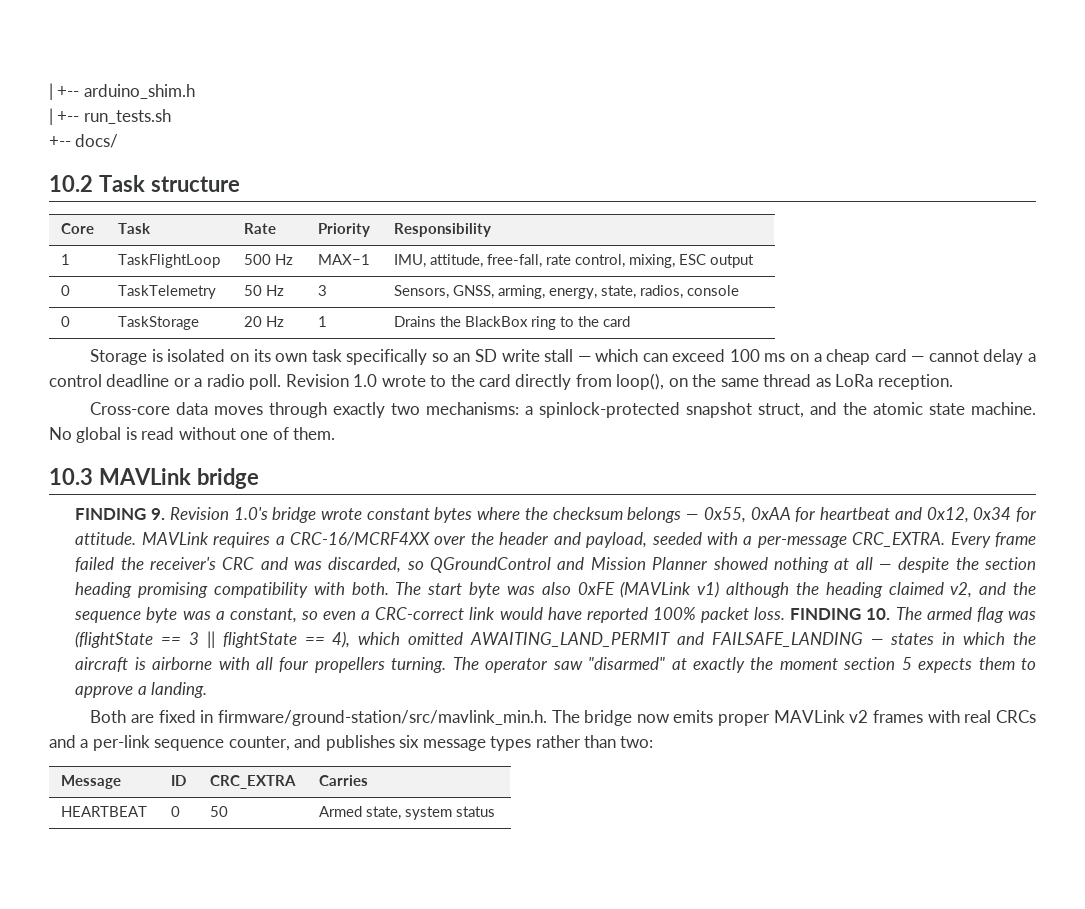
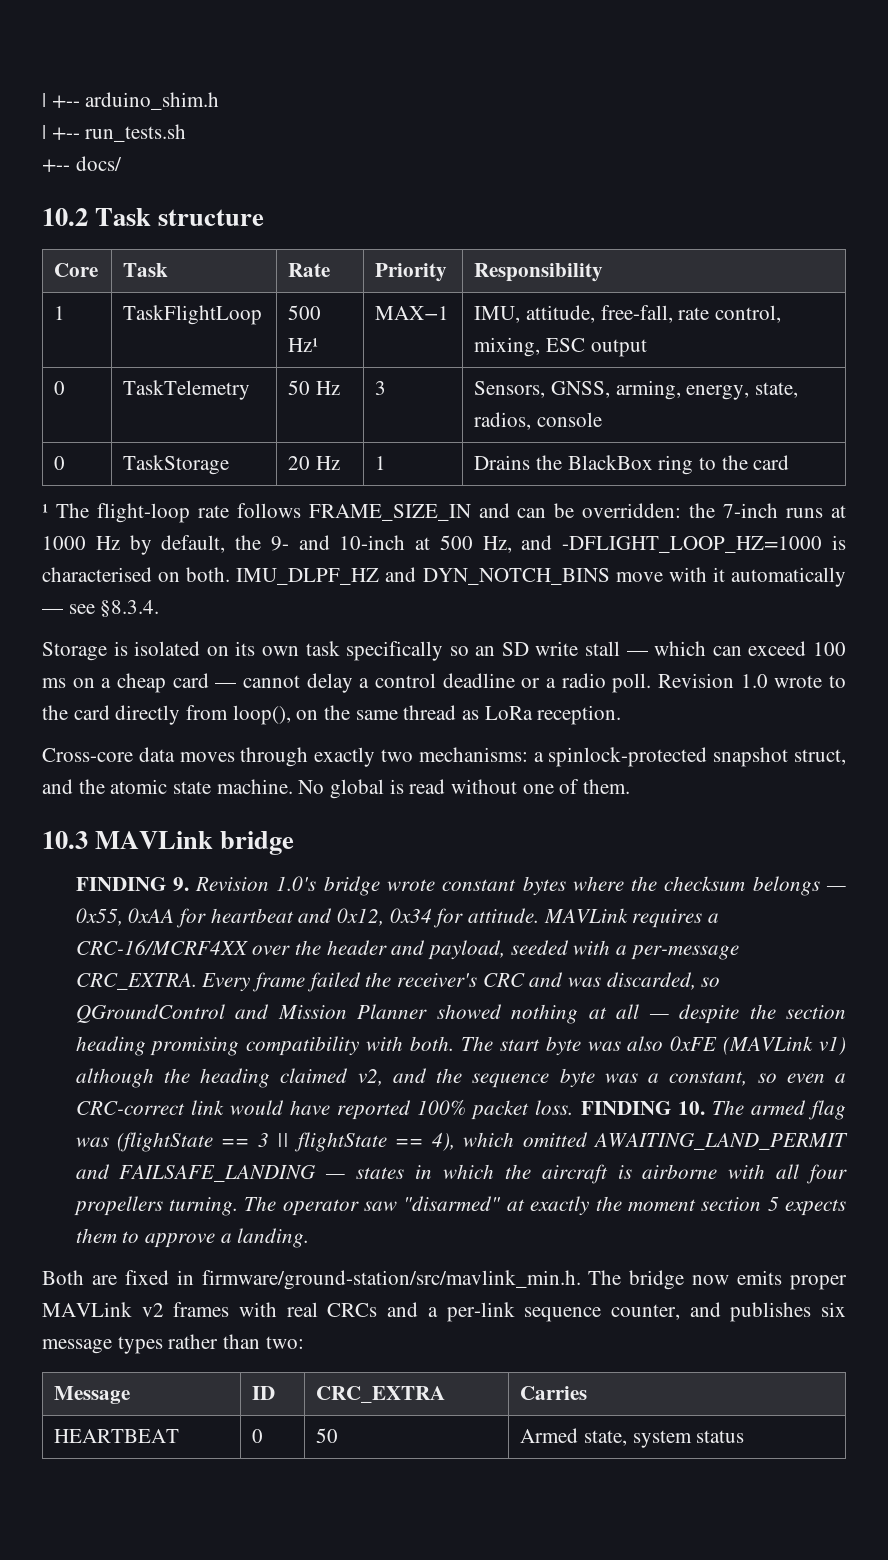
- 1 | TaskFlightLoop | 500 Hz | MAX−1 | IMU, attitude, free-fall, rate control, mixing, ESC output
+ 1 | TaskFlightLoop | 500 Hz¹ | MAX−1 | IMU, attitude, free-fall, rate control, mixing, ESC output
+ ¹ The flight-loop rate follows FRAME_SIZE_IN and can be overridden: the 7-inch runs at 1000 Hz by default, the 9- and 10-inch at 500 Hz, and -DFLIGHT_LOOP_HZ=1000 is characterised on both. IMU_DLPF_HZ and DYN_NOTCH_BINS move with it automatically — see §8.3.4.

